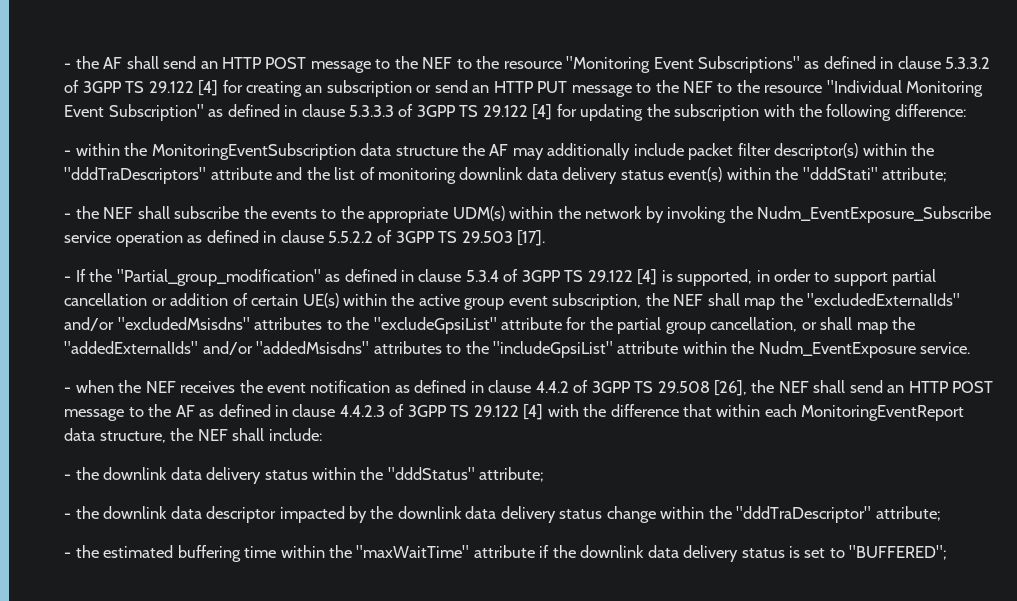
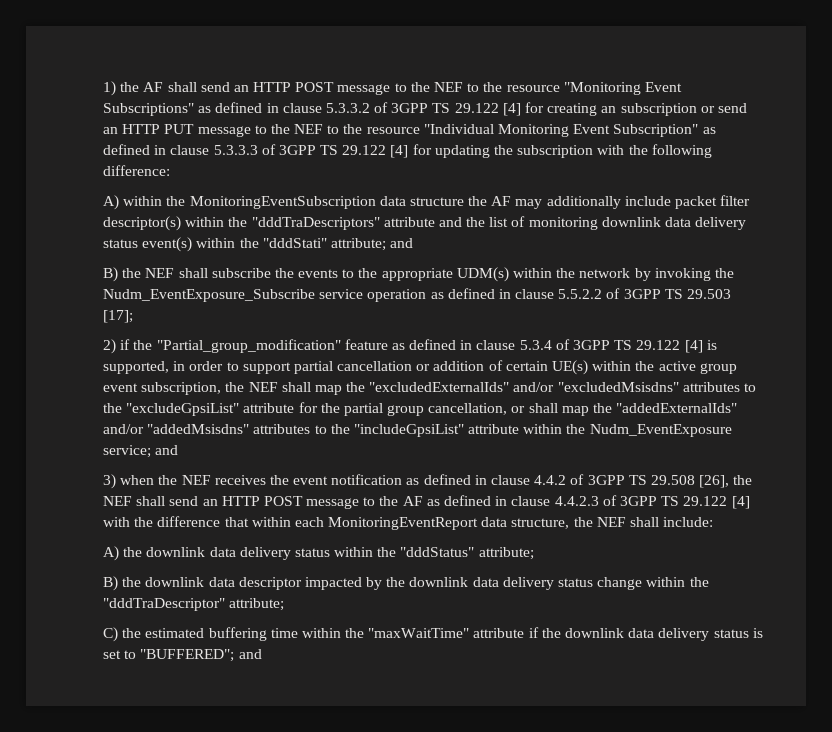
- - the AF shall send an HTTP POST message to the NEF to the resource "Monitoring Event Subscriptions" as defined in clause 5.3.3.2 of 3GPP TS 29.122 [4] for creating an subscription or send an HTTP PUT message to the NEF to the resource "Individual Monitoring Event Subscription" as defined in clause 5.3.3.3 of 3GPP TS 29.122 [4] for updating the subscription with the following difference:
+ 1) the AF shall send an HTTP POST message to the NEF to the resource "Monitoring Event Subscriptions" as defined in clause 5.3.3.2 of 3GPP TS 29.122 [4] for creating an subscription or send an HTTP PUT message to the NEF to the resource "Individual Monitoring Event Subscription" as defined in clause 5.3.3.3 of 3GPP TS 29.122 [4] for updating the subscription with the following difference:
- - within the MonitoringEventSubscription data structure the AF may additionally include packet filter descriptor(s) within the "dddTraDescriptors" attribute and the list of monitoring downlink data delivery status event(s) within the "dddStati" attribute;
- - the NEF shall subscribe the events to the appropriate UDM(s) within the network by invoking the Nudm_EventExposure_Subscribe service operation as defined in clause 5.5.2.2 of 3GPP TS 29.503 [17].
- - If the "Partial_group_modification" as defined in clause 5.3.4 of 3GPP TS 29.122 [4] is supported, in order to support partial cancellation or addition of certain UE(s) within the active group event subscription, the NEF shall map the "excludedExternalIds" and/or "excludedMsisdns" attributes to the "excludeGpsiList" attribute for the partial group cancellation, or shall map the "addedExternalIds" and/or "addedMsisdns" attributes to the "includeGpsiList" attribute within the Nudm_EventExposure service.
- - when the NEF receives the event notification as defined in clause 4.4.2 of 3GPP TS 29.508 [26], the NEF shall send an HTTP POST message to the AF as defined in clause 4.4.2.3 of 3GPP TS 29.122 [4] with the difference that within each MonitoringEventReport data structure, the NEF shall include:
+ A) within the MonitoringEventSubscription data structure the AF may additionally include packet filter descriptor(s) within the "dddTraDescriptors" attribute and the list of monitoring downlink data delivery status event(s) within the "dddStati" attribute; and
+ B) the NEF shall subscribe the events to the appropriate UDM(s) within the network by invoking the Nudm_EventExposure_Subscribe service operation as defined in clause 5.5.2.2 of 3GPP TS 29.503 [17];
+ 2) if the "Partial_group_modification" feature as defined in clause 5.3.4 of 3GPP TS 29.122 [4] is supported, in order to support partial cancellation or addition of certain UE(s) within the active group event subscription, the NEF shall map the "excludedExternalIds" and/or "excludedMsisdns" attributes to the "excludeGpsiList" attribute for the partial group cancellation, or shall map the "addedExternalIds" and/or "addedMsisdns" attributes to the "includeGpsiList" attribute within the Nudm_EventExposure service; and
+ 3) when the NEF receives the event notification as defined in clause 4.4.2 of 3GPP TS 29.508 [26], the NEF shall send an HTTP POST message to the AF as defined in clause 4.4.2.3 of 3GPP TS 29.122 [4] with the difference that within each MonitoringEventReport data structure, the NEF shall include:
- - the downlink data delivery status within the "dddStatus" attribute;
+ A) the downlink data delivery status within the "dddStatus" attribute;
- - the downlink data descriptor impacted by the downlink data delivery status change within the "dddTraDescriptor" attribute;
+ B) the downlink data descriptor impacted by the downlink data delivery status change within the "dddTraDescriptor" attribute;
- - the estimated buffering time within the "maxWaitTime" attribute if the downlink data delivery status is set to "BUFFERED";
+ C) the estimated buffering time within the "maxWaitTime" attribute if the downlink data delivery status is set to "BUFFERED"; and

